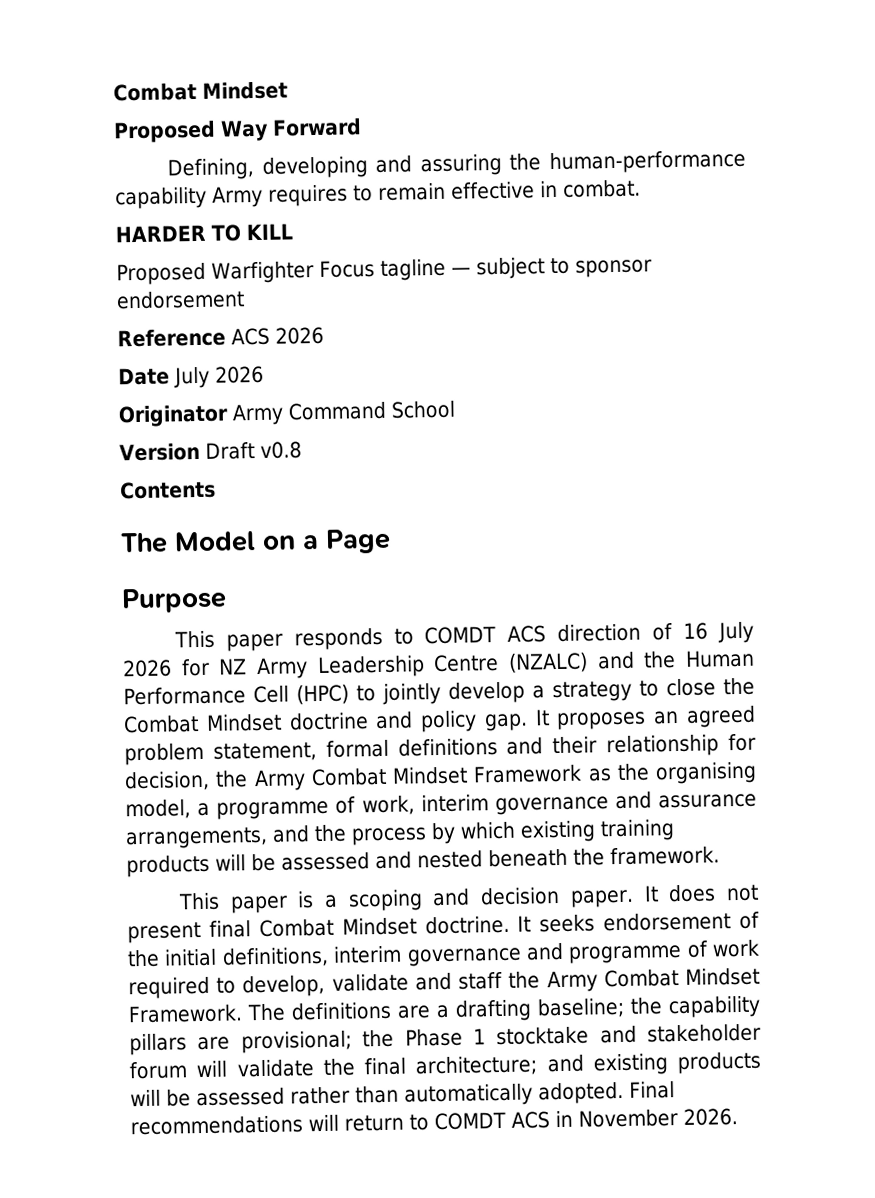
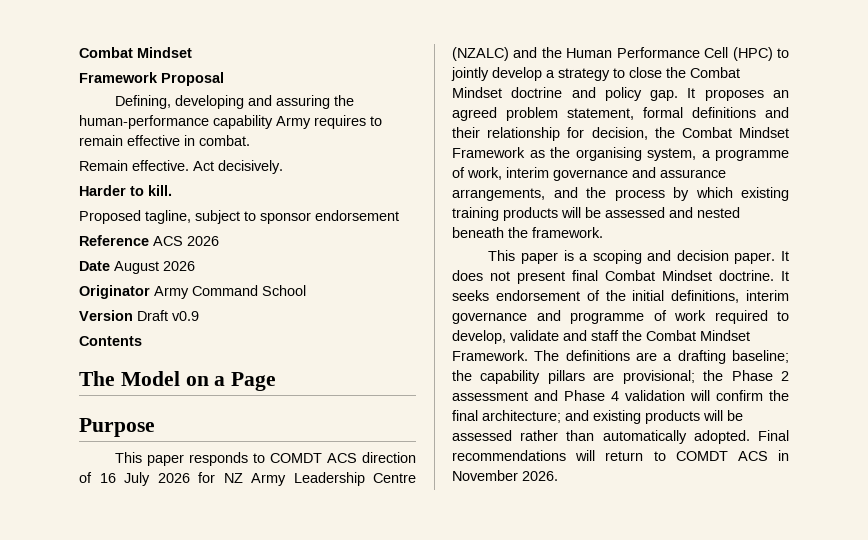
- Proposed Way Forward
+ Framework Proposal
- HARDER TO KILL
- Proposed Warfighter Focus tagline — subject to sponsor endorsement
+ Remain effective. Act decisively.
+ Harder to kill.
+ Proposed tagline, subject to sponsor endorsement
- Date July 2026
+ Date August 2026
- Version Draft v0.8
+ Version Draft v0.9
- It proposes an agreed problem statement, formal definitions and their relationship for decision, the Army Combat Mindset Framework as the organising model, a programme of work, interim governance and assurance arrangements, and the process by which existing training products will be assessed and nested beneath the framework.
+ It proposes an agreed problem statement, formal definitions and their relationship for decision, the Combat Mindset Framework as the organising system, a programme of work, interim governance and assurance arrangements, and the process by which existing training products will be assessed and nested beneath the framework.
- It seeks endorsement of the initial definitions, interim governance and programme of work required to develop, validate and staff the Army Combat Mindset Framework.
+ It seeks endorsement of the initial definitions, interim governance and programme of work required to develop, validate and staff the Combat Mindset Framework.
- The definitions are a drafting baseline; the capability pillars are provisional; the Phase 1 stocktake and stakeholder forum will validate the final architecture; and existing products will be assessed rather than automatically adopted.
+ The definitions are a drafting baseline; the capability pillars are provisional; the Phase 2 assessment and Phase 4 validation will confirm the final architecture; and existing products will be assessed rather than automatically adopted.

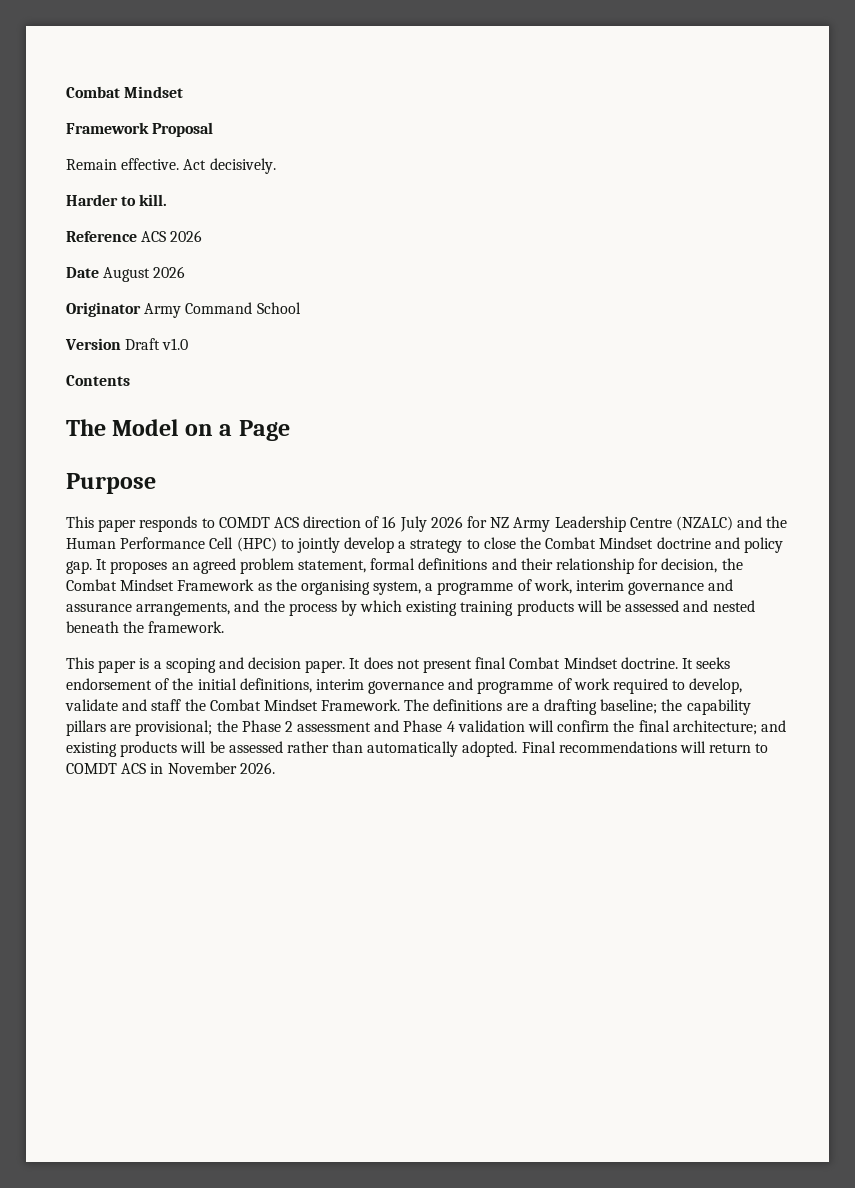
- Defining, developing and assuring the human-performance capability Army requires to remain effective in combat.
- Proposed tagline, subject to sponsor endorsement
- Version Draft v0.9
+ Version Draft v1.0

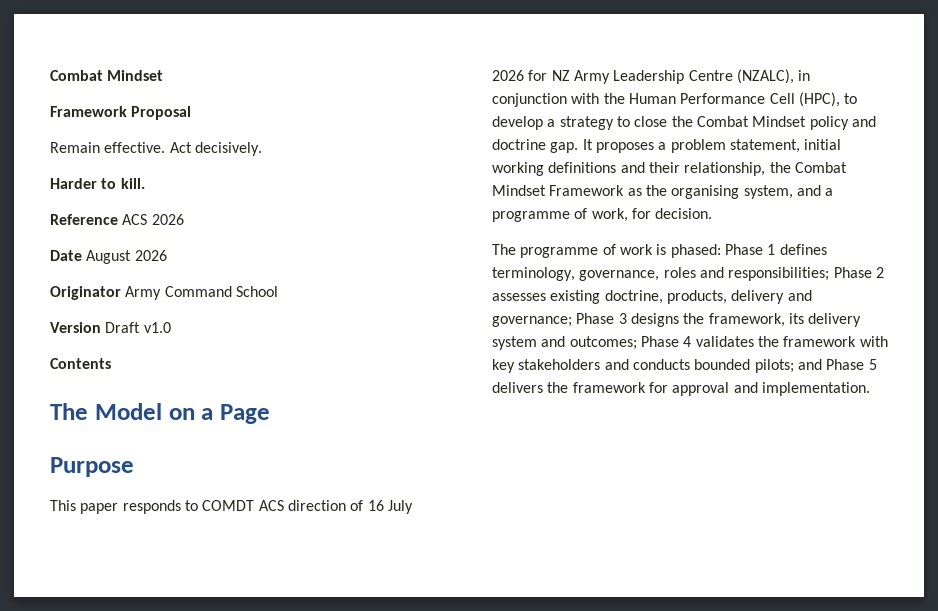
- This paper responds to COMDT ACS direction of 16 July 2026 for NZ Army Leadership Centre (NZALC) and the Human Performance Cell (HPC) to jointly develop a strategy to close the Combat Mindset doctrine and policy gap. It proposes an agreed problem statement, formal definitions and their relationship for decision, the Combat Mindset Framework as the organising system, a programme of work, interim governance and assurance arrangements, and the process by which existing training products will be assessed and nested beneath the framework.
- This paper is a scoping and decision paper. It does not present final Combat Mindset doctrine. It seeks endorsement of the initial definitions, interim governance and programme of work required to develop, validate and staff the Combat Mindset Framework. The definitions are a drafting baseline; the capability pillars are provisional; the Phase 2 assessment and Phase 4 validation will confirm the final architecture; and existing products will be assessed rather than automatically adopted. Final recommendations will return to COMDT ACS in November 2026.
+ This paper responds to COMDT ACS direction of 16 July 2026 for NZ Army Leadership Centre (NZALC), in conjunction with the Human Performance Cell (HPC), to develop a strategy to close the Combat Mindset policy and doctrine gap. It proposes a problem statement, initial working definitions and their relationship, the Combat Mindset Framework as the organising system, and a programme of work, for decision.
+ The programme of work is phased: Phase 1 defines terminology, governance, roles and responsibilities; Phase 2 assesses existing doctrine, products, delivery and governance; Phase 3 designs the framework, its delivery system and outcomes; Phase 4 validates the framework with key stakeholders and conducts bounded pilots; and Phase 5 delivers the framework for approval and implementation.

